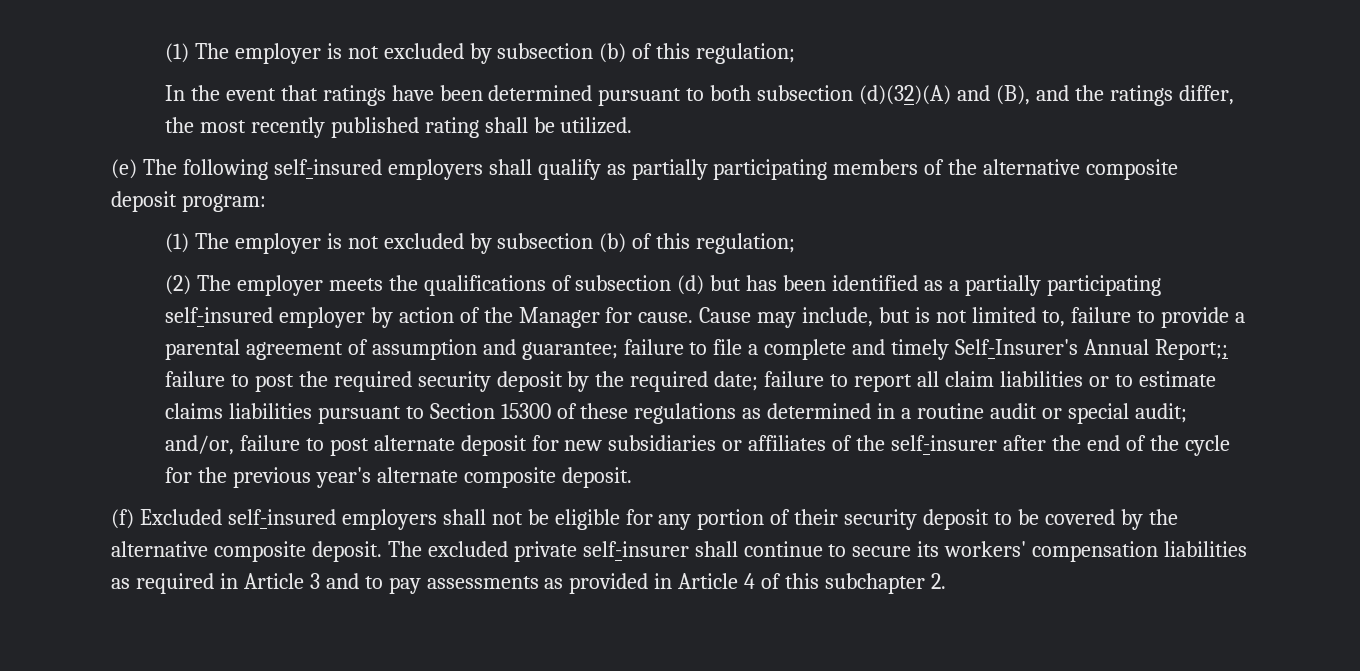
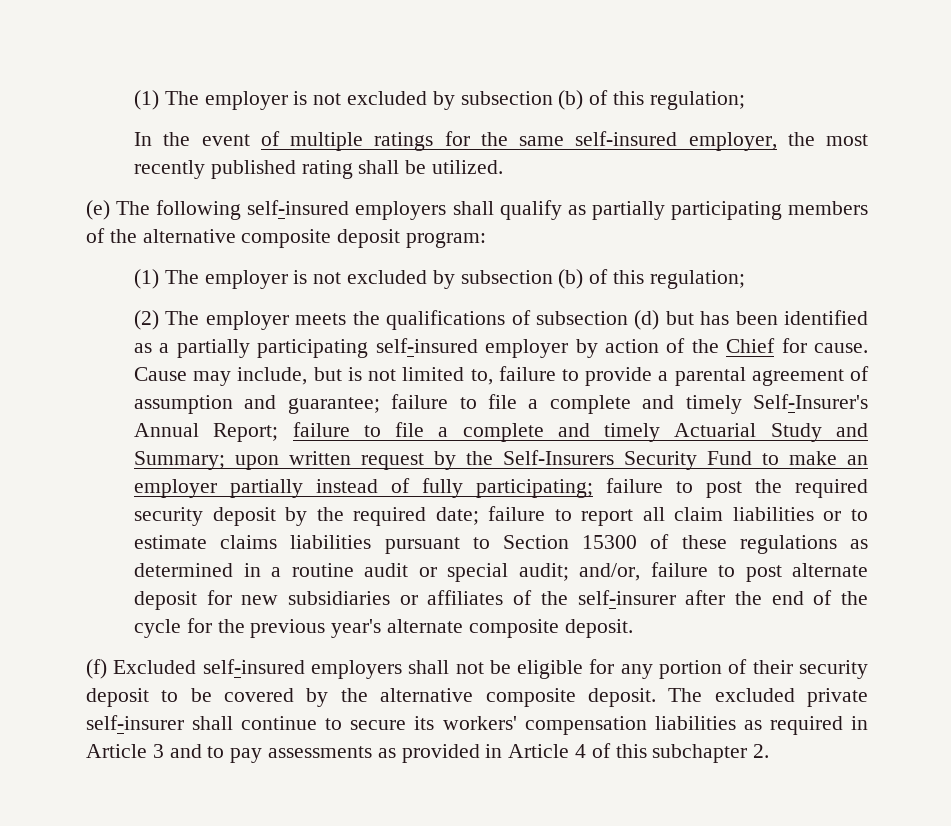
- In the event that ratings have been determined pursuant to both subsection (d)(32)(A) and (B), and the ratings differ, the most recently published rating shall be utilized.
+ In the event of multiple ratings for the same self-insured employer, the most recently published rating shall be utilized.
- (2) The employer meets the qualifications of subsection (d) but has been identified as a partially participating self-insured employer by action of the Manager for cause.
+ (2) The employer meets the qualifications of subsection (d) but has been identified as a partially participating self-insured employer by action of the Chief for cause.
- failure to file a complete and timely Self-Insurer's Annual Report;;
+ failure to file a complete and timely Self-Insurer's Annual Report; failure to file a complete and timely Actuarial Study and Summary; upon written request by the Self-Insurers Security Fund to make an employer partially instead of fully participating;

